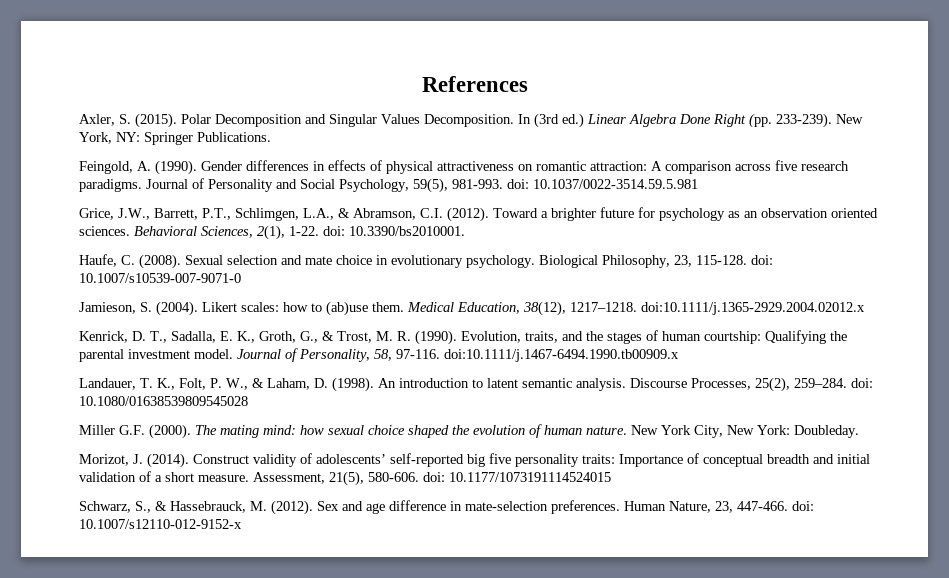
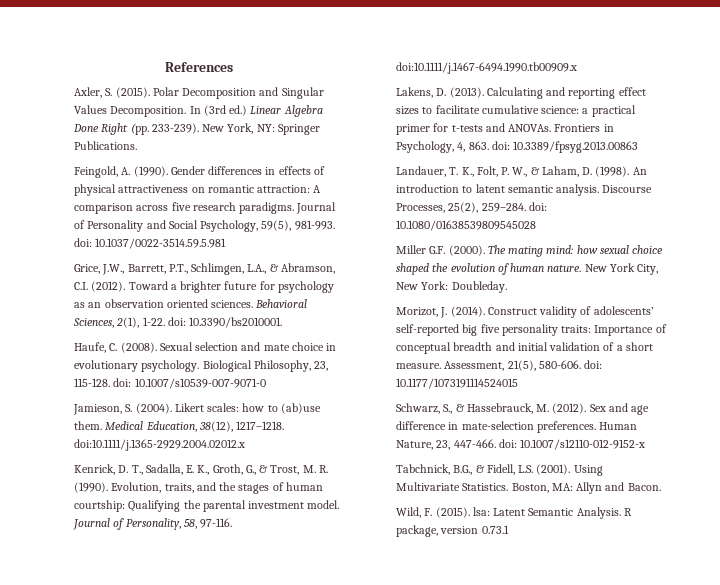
+ Lakens, D. (2013). Calculating and reporting effect sizes to facilitate cumulative science: a practical primer for t-tests and ANOVAs. Frontiers in Psychology, 4, 863. doi: 10.3389/fpsyg.2013.00863
+ Tabchnick, B.G., & Fidell, L.S. (2001). Using Multivariate Statistics. Boston, MA: Allyn and Bacon.
+ Wild, F. (2015). lsa: Latent Semantic Analysis. R package, version 0.73.1

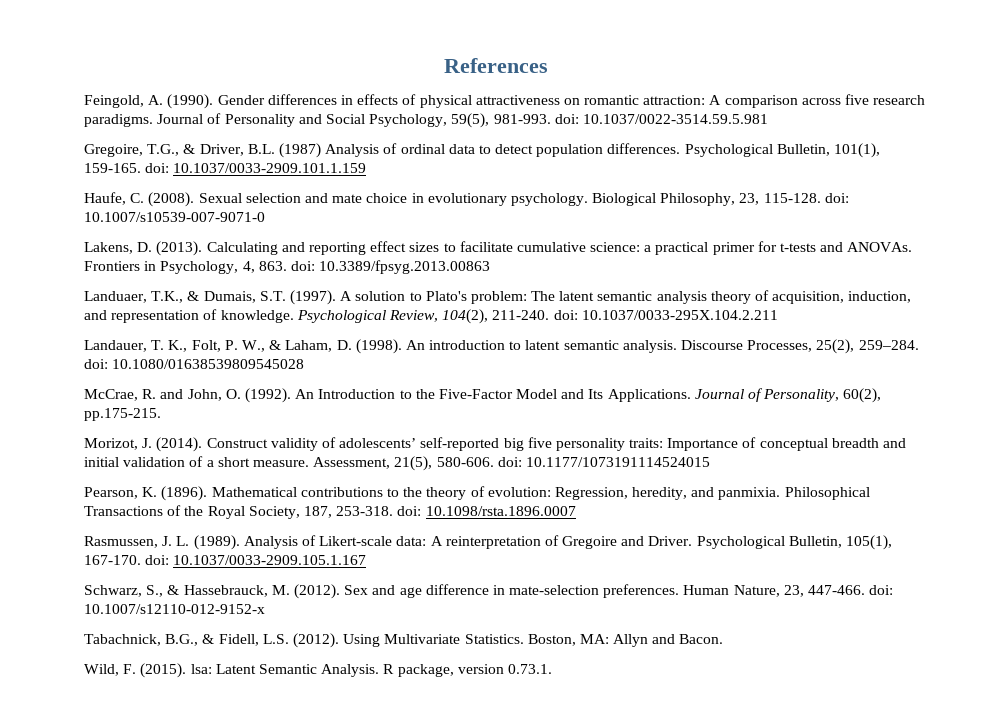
- Axler, S. (2015). Polar Decomposition and Singular Values Decomposition. In (3rd ed.) Linear Algebra Done Right (pp. 233-239). New York, NY: Springer Publications.
- Grice, J.W., Barrett, P.T., Schlimgen, L.A., & Abramson, C.I. (2012). Toward a brighter future for psychology as an observation oriented sciences. Behavioral Sciences, 2(1), 1-22. doi: 10.3390/bs2010001.
+ Gregoire, T.G., & Driver, B.L. (1987) Analysis of ordinal data to detect population differences. Psychological Bulletin, 101(1), 159-165. doi: 10.1037/0033-2909.101.1.159
- Jamieson, S. (2004). Likert scales: how to (ab)use them. Medical Education, 38(12), 1217–1218. doi:10.1111/j.1365-2929.2004.02012.x
- Kenrick, D. T., Sadalla, E. K., Groth, G., & Trost, M. R. (1990). Evolution, traits, and the stages of human courtship: Qualifying the parental investment model. Journal of Personality, 58, 97-116. doi:10.1111/j.1467-6494.1990.tb00909.x
+ Landuaer, T.K., & Dumais, S.T. (1997). A solution to Plato's problem: The latent semantic analysis theory of acquisition, induction, and representation of knowledge. Psychological Review, 104(2), 211-240. doi: 10.1037/0033-295X.104.2.211
- Miller G.F. (2000). The mating mind: how sexual choice shaped the evolution of human nature. New York City, New York: Doubleday.
+ McCrae, R. and John, O. (1992). An Introduction to the Five-Factor Model and Its Applications. Journal of Personality, 60(2), pp.175-215.
+ Pearson, K. (1896). Mathematical contributions to the theory of evolution: Regression, heredity, and panmixia. Philosophical Transactions of the Royal Society, 187, 253-318. doi: 10.1098/rsta.1896.0007
+ Rasmussen, J. L. (1989). Analysis of Likert-scale data: A reinterpretation of Gregoire and Driver. Psychological Bulletin, 105(1), 167-170. doi: 10.1037/0033-2909.105.1.167
- Tabchnick, B.G., & Fidell, L.S. (2001).
+ Tabachnick, B.G., & Fidell, L.S. (2012).
- R package, version 0.73.1
+ R package, version 0.73.1.

